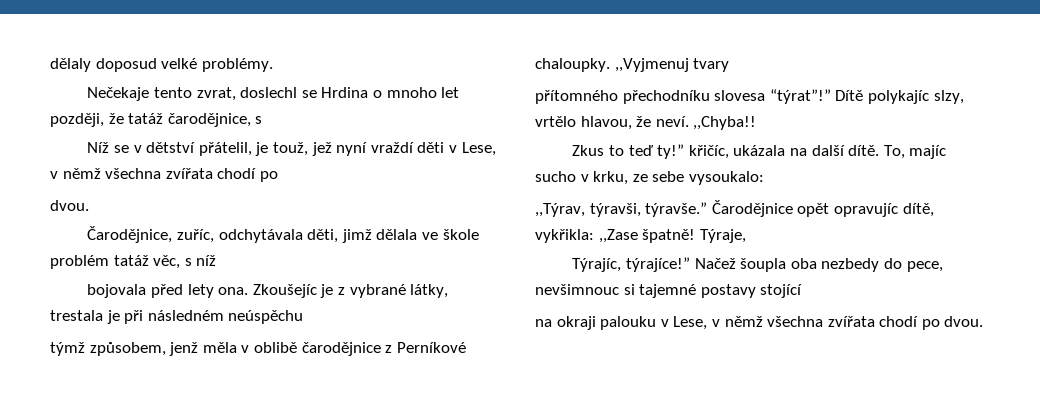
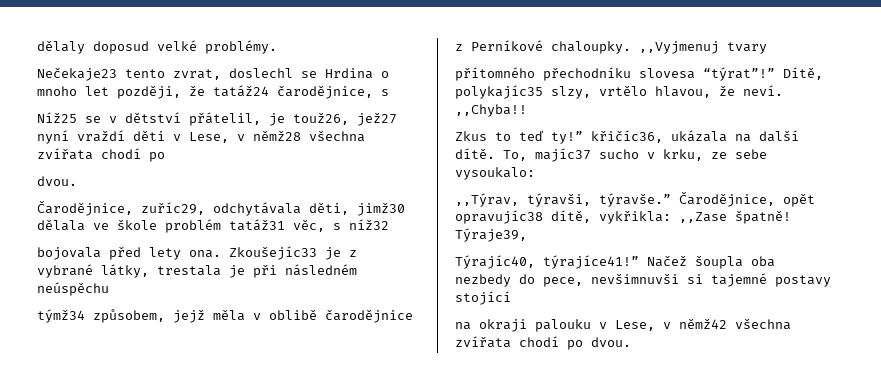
- Nečekaje tento zvrat, doslechl se Hrdina o mnoho let později, že tatáž čarodějnice, s
+ Nečekaje23 tento zvrat, doslechl se Hrdina o mnoho let později, že tatáž24 čarodějnice, s
- Níž se v dětství přátelil, je touž, jež nyní vraždí děti v Lese, v němž všechna zvířata chodí po
+ Níž25 se v dětství přátelil, je touž26, jež27 nyní vraždí děti v Lese, v němž28 všechna zvířata chodí po
- Čarodějnice, zuříc, odchytávala děti, jimž dělala ve škole problém tatáž věc, s níž
+ Čarodějnice, zuříc29, odchytávala děti, jimž30 dělala ve škole problém tatáž31 věc, s níž32
- Zkoušejíc je z vybrané látky, trestala je při následném neúspěchu
+ Zkoušejíc33 je z vybrané látky, trestala je při následném neúspěchu
- týmž způsobem, jenž měla v oblibě čarodějnice z Perníkové chaloupky. ,,Vyjmenuj tvary
+ týmž34 způsobem, jejž měla v oblibě čarodějnice z Perníkové chaloupky. ,,Vyjmenuj tvary
- Dítě polykajíc slzy, vrtělo hlavou, že neví. ,,Chyba!!
+ Dítě, polykajíc35 slzy, vrtělo hlavou, že neví. ,,Chyba!!
- Zkus to teď ty!” křičíc, ukázala na další dítě.
+ Zkus to teď ty!” křičíc36, ukázala na další dítě.
- To, majíc sucho v krku, ze sebe vysoukalo:
+ To, majíc37 sucho v krku, ze sebe vysoukalo:
- Čarodějnice opět opravujíc dítě, vykřikla: ,,Zase špatně!
+ Čarodějnice, opět opravujíc38 dítě, vykřikla: ,,Zase špatně!
- Týraje,
- Týrajíc, týrajíce!”
+ Týraje39,
+ Týrajíc40, týrajíce41!”
- Načež šoupla oba nezbedy do pece, nevšimnouc si tajemné postavy stojící
+ Načež šoupla oba nezbedy do pece, nevšimnuvši si tajemné postavy stojící
- na okraji palouku v Lese, v němž všechna zvířata chodí po dvou.
+ na okraji palouku v Lese, v němž42 všechna zvířata chodí po dvou.

